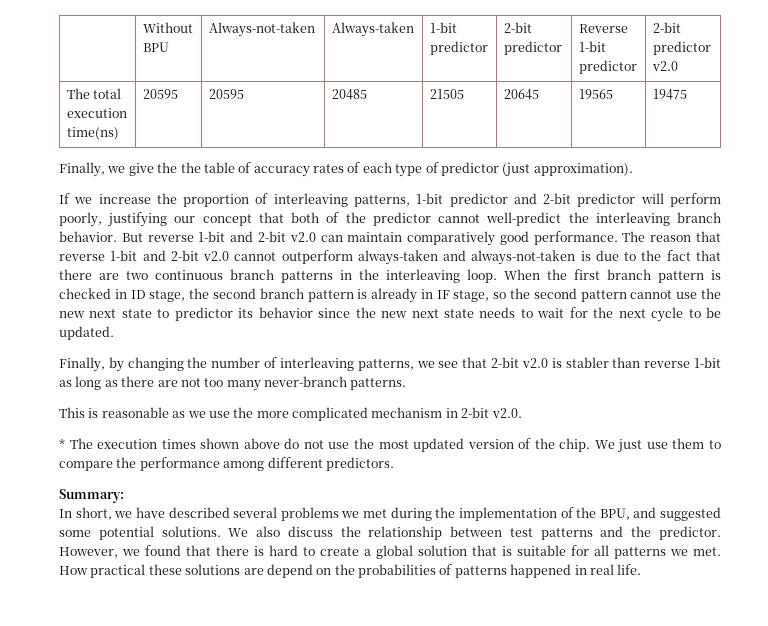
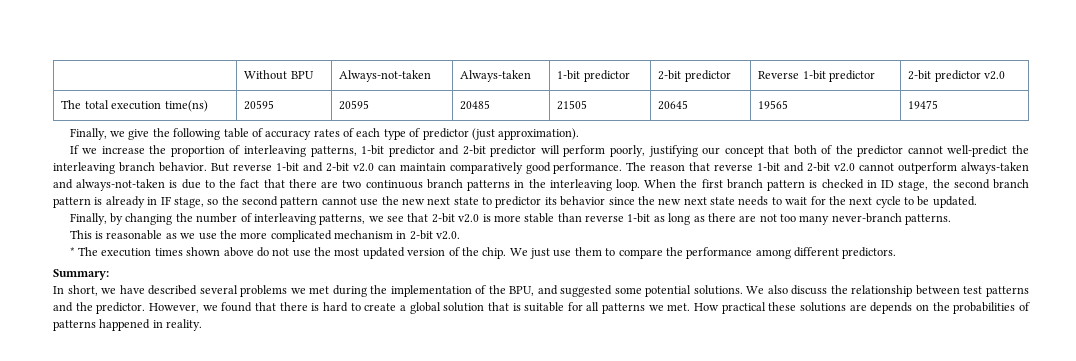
- Finally, we give the the table of accuracy rates of each type of predictor (just approximation).
+ Finally, we give the following table of accuracy rates of each type of predictor (just approximation).
- Finally, by changing the number of interleaving patterns, we see that 2-bit v2.0 is stabler than reverse 1-bit as long as there are not too many never-branch patterns.
+ Finally, by changing the number of interleaving patterns, we see that 2-bit v2.0 is more stable than reverse 1-bit as long as there are not too many never-branch patterns.
- How practical these solutions are depend on the probabilities of patterns happened in real life.
+ How practical these solutions are depends on the probabilities of patterns happened in reality.

